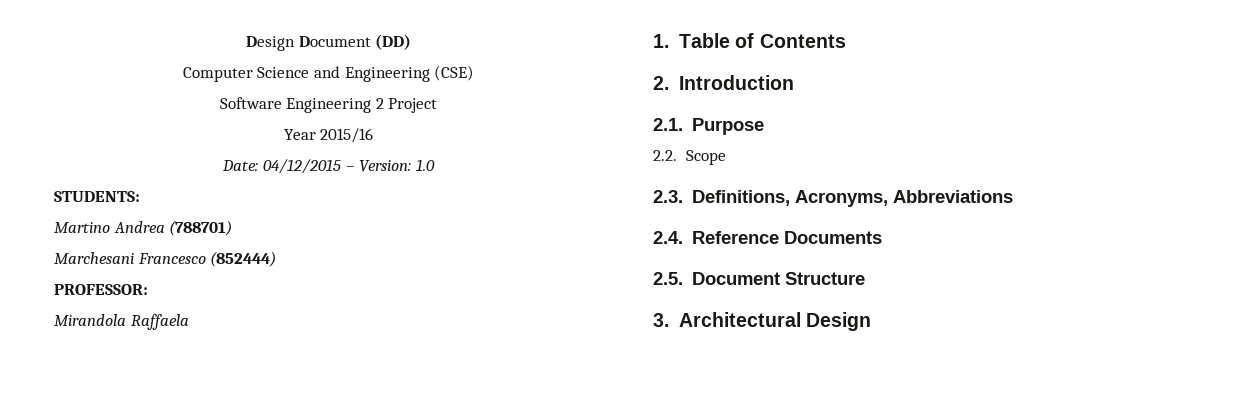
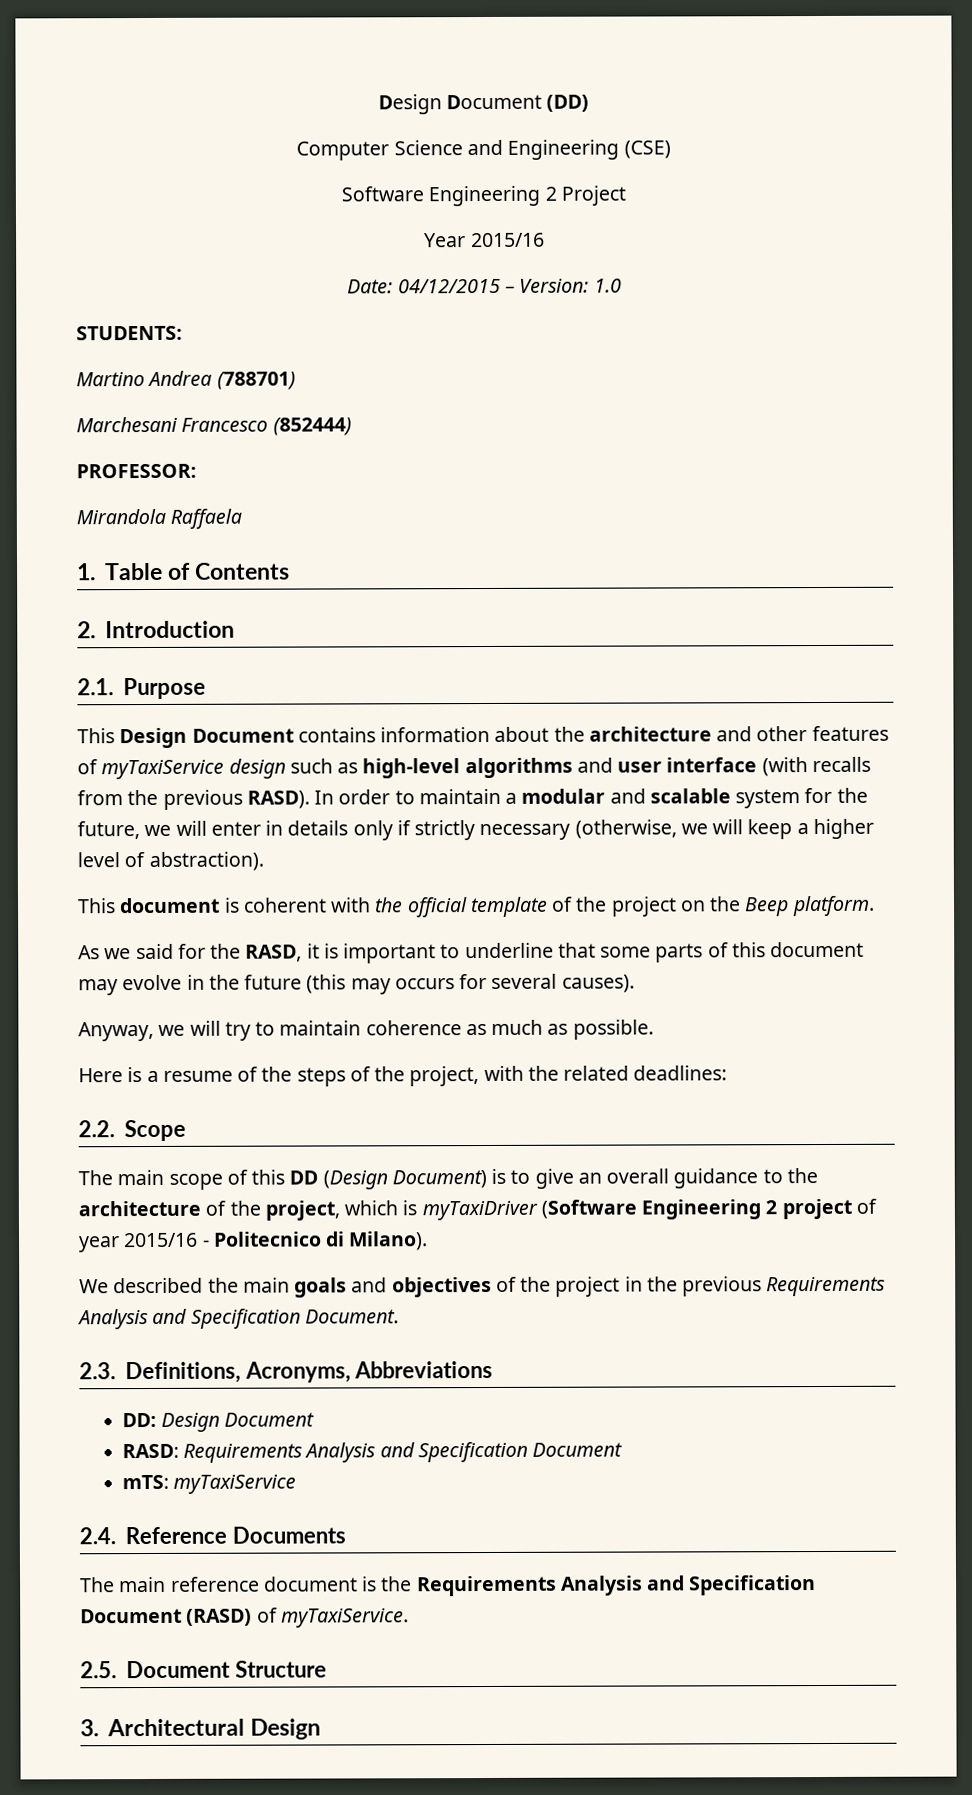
+ This Design Document contains information about the architecture and other features of myTaxiService design such as high-level algorithms and user interface (with recalls from the previous RASD). In order to maintain a modular and scalable system for the future, we will enter in details only if strictly necessary (otherwise, we will keep a higher level of abstraction).
+ This document is coherent with the official template of the project on the Beep platform.
+ As we said for the RASD, it is important to underline that some parts of this document may evolve in the future (this may occurs for several causes).
+ Anyway, we will try to maintain coherence as much as possible.
+ Here is a resume of the steps of the project, with the related deadlines:
  2.2. Scope
+ The main scope of this DD (Design Document) is to give an overall guidance to the architecture of the project, which is myTaxiDriver (Software Engineering 2 project of year 2015/16 - Politecnico di Milano).
+ We described the main goals and objectives of the project in the previous Requirements Analysis and Specification Document.
  2.3. Definitions, Acronyms, Abbreviations
+ DD: Design Document
+ RASD: Requirements Analysis and Specification Document
+ mTS: myTaxiService
  2.4. Reference Documents
+ The main reference document is the Requirements Analysis and Specification Document (RASD) of myTaxiService.

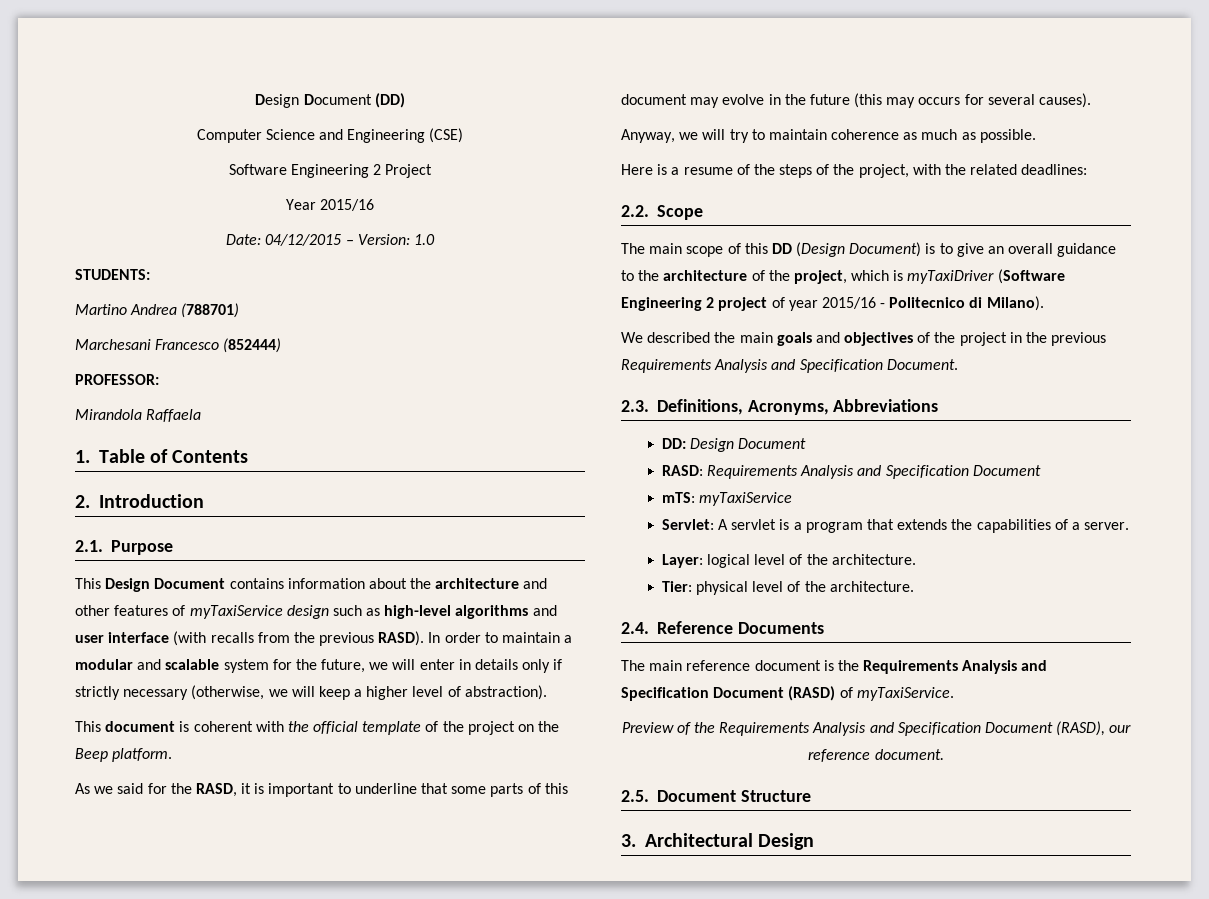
+ Servlet: A servlet is a program that extends the capabilities of a server.
+ Layer: logical level of the architecture.
+ Tier: physical level of the architecture.
+ Preview of the Requirements Analysis and Specification Document (RASD), our reference document.

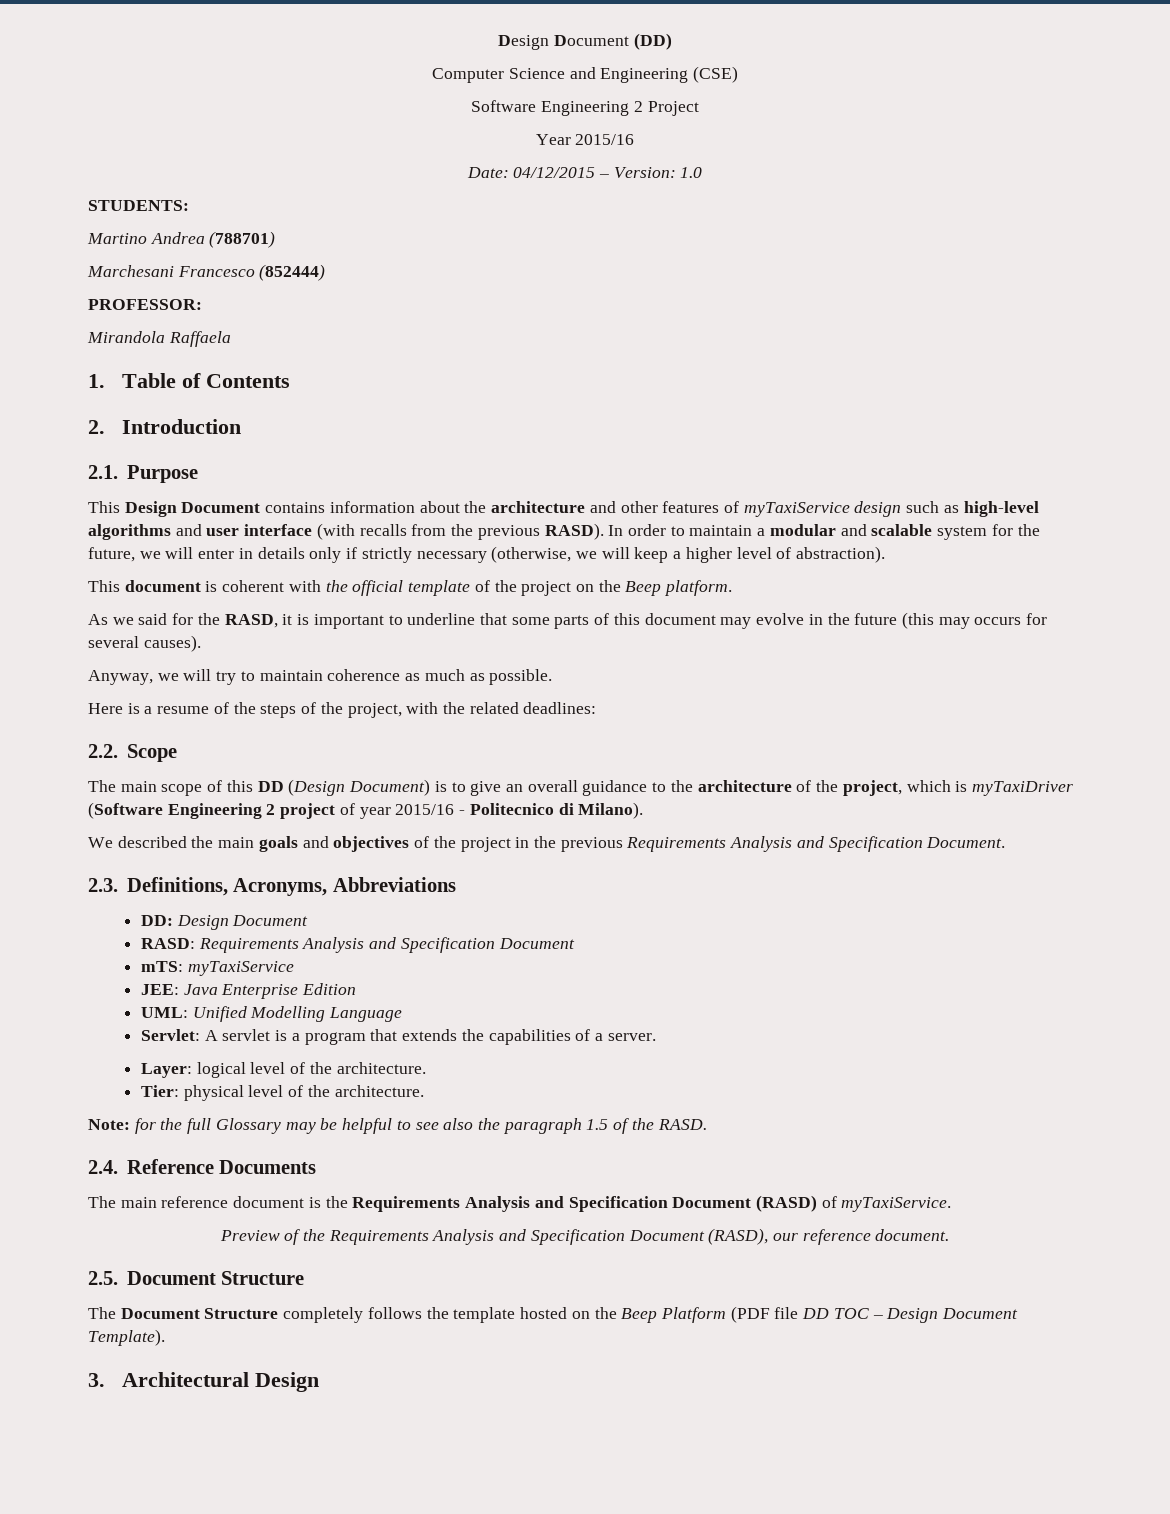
+ JEE: Java Enterprise Edition
+ UML: Unified Modelling Language
+ Note: for the full Glossary may be helpful to see also the paragraph 1.5 of the RASD.
+ The Document Structure completely follows the template hosted on the Beep Platform (PDF file DD TOC – Design Document Template).

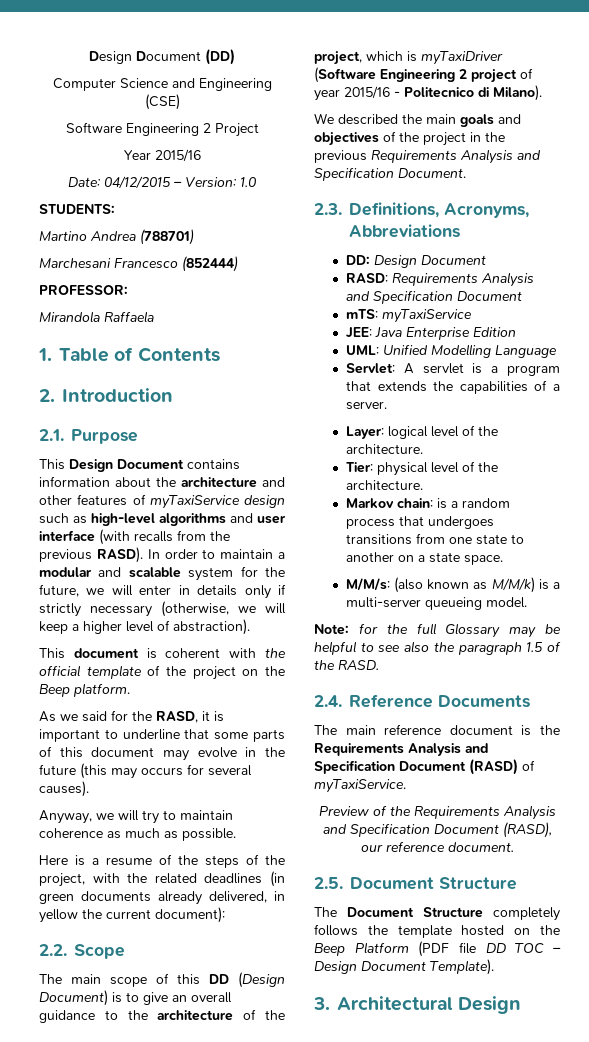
- Here is a resume of the steps of the project, with the related deadlines:
+ Here is a resume of the steps of the project, with the related deadlines (in green documents already delivered, in yellow the current document):
+ Markov chain: is a random process that undergoes transitions from one state to another on a state space.
+ M/M/s: (also known as M/M/k) is a multi-server queueing model.

